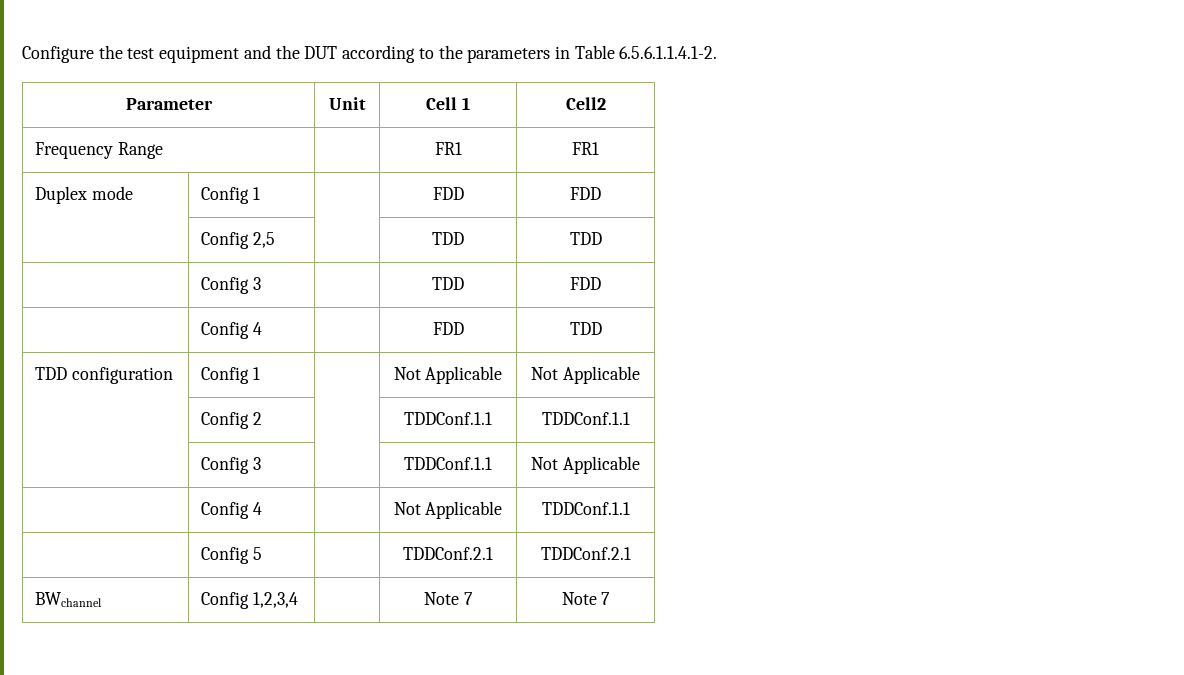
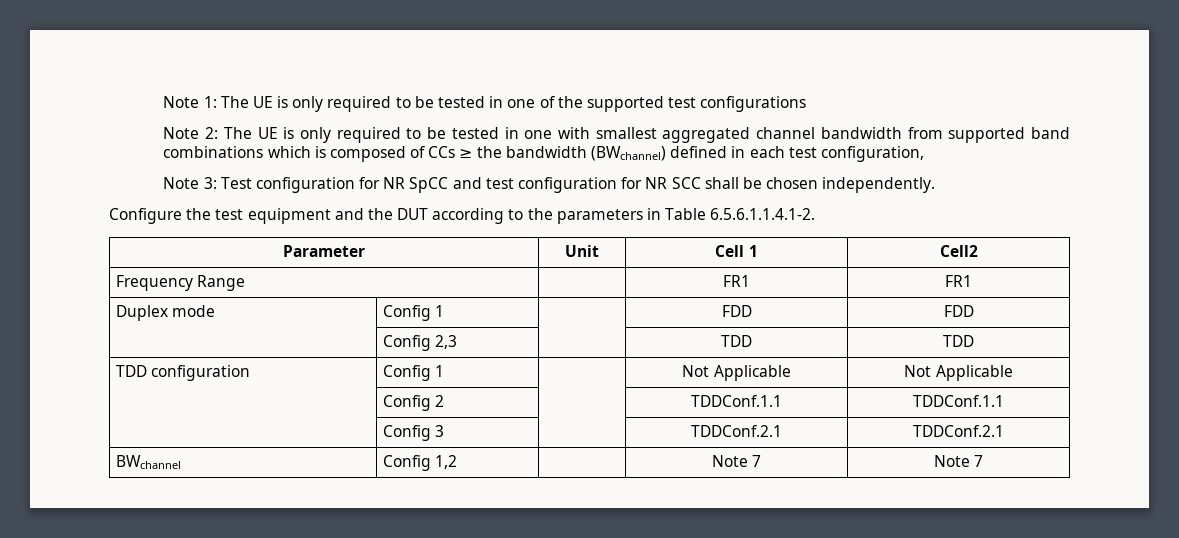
+ Note 1: The UE is only required to be tested in one of the supported test configurations
+ Note 2: The UE is only required to be tested in one with smallest aggregated channel bandwidth from supported band combinations which is composed of CCs ≥ the bandwidth (BWchannel) defined in each test configuration,
+ Note 3: Test configuration for NR SpCC and test configuration for NR SCC shall be chosen independently.
- | Config 2,5 | | TDD | TDD
+ | Config 2,3 | | TDD | TDD
- | Config 3 | | TDD | FDD
- | Config 4 | | FDD | TDD
- | Config 3 | | TDDConf.1.1 | Not Applicable
- | Config 4 | | Not Applicable | TDDConf.1.1
- | Config 5 | | TDDConf.2.1 | TDDConf.2.1
+ | Config 3 | | TDDConf.2.1 | TDDConf.2.1
- BWchannel | Config 1,2,3,4 | | Note 7 | Note 7
+ BWchannel | Config 1,2 | | Note 7 | Note 7

